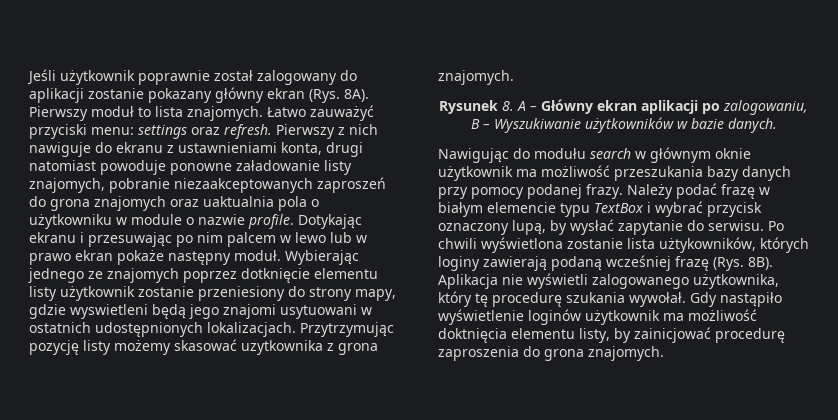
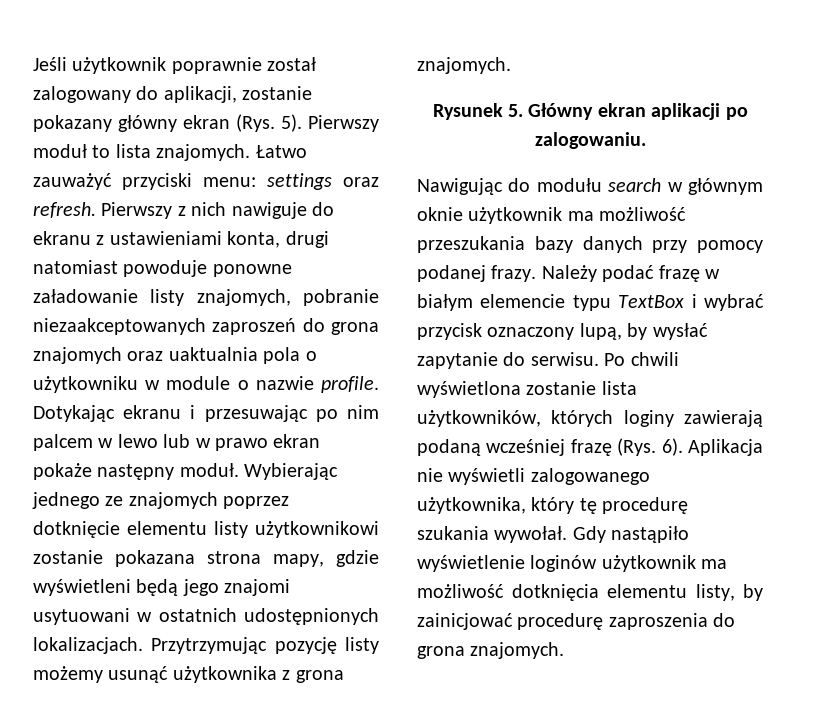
- Jeśli użytkownik poprawnie został zalogowany do aplikacji zostanie pokazany główny ekran (Rys. 8A).
+ Jeśli użytkownik poprawnie został zalogowany do aplikacji, zostanie pokazany główny ekran (Rys. 5).
- Pierwszy z nich nawiguje do ekranu z ustawnieniami konta, drugi natomiast powoduje ponowne załadowanie listy znajomych, pobranie niezaakceptowanych zaproszeń do grona znajomych oraz uaktualnia pola o użytkowniku w module o nazwie profile.
+ Pierwszy z nich nawiguje do ekranu z ustawieniami konta, drugi natomiast powoduje ponowne załadowanie listy znajomych, pobranie niezaakceptowanych zaproszeń do grona znajomych oraz uaktualnia pola o użytkowniku w module o nazwie profile.
- Wybierając jednego ze znajomych poprzez dotknięcie elementu listy użytkownik zostanie przeniesiony do strony mapy, gdzie wyswietleni będą jego znajomi usytuowani w ostatnich udostępnionych lokalizacjach.
+ Wybierając jednego ze znajomych poprzez dotknięcie elementu listy użytkownikowi zostanie pokazana strona mapy, gdzie wyświetleni będą jego znajomi usytuowani w ostatnich udostępnionych lokalizacjach.
- Przytrzymując pozycję listy możemy skasować uzytkownika z grona znajomych.
+ Przytrzymując pozycję listy możemy usunąć użytkownika z grona znajomych.
- Rysunek 8. A – Główny ekran aplikacji po zalogowaniu, B – Wyszukiwanie użytkowników w bazie danych.
+ Rysunek 5. Główny ekran aplikacji po zalogowaniu.
- Po chwili wyświetlona zostanie lista użtykowników, których loginy zawierają podaną wcześniej frazę (Rys. 8B).
+ Po chwili wyświetlona zostanie lista użytkowników, których loginy zawierają podaną wcześniej frazę (Rys. 6).
- Gdy nastąpiło wyświetlenie loginów użytkownik ma możliwość doktnięcia elementu listy, by zainicjować procedurę zaproszenia do grona znajomych.
+ Gdy nastąpiło wyświetlenie loginów użytkownik ma możliwość dotknięcia elementu listy, by zainicjować procedurę zaproszenia do grona znajomych.

